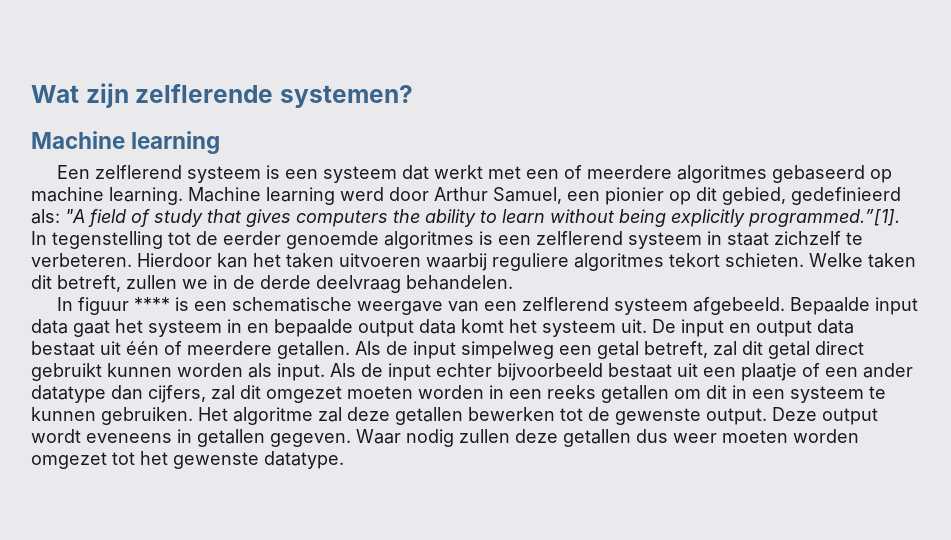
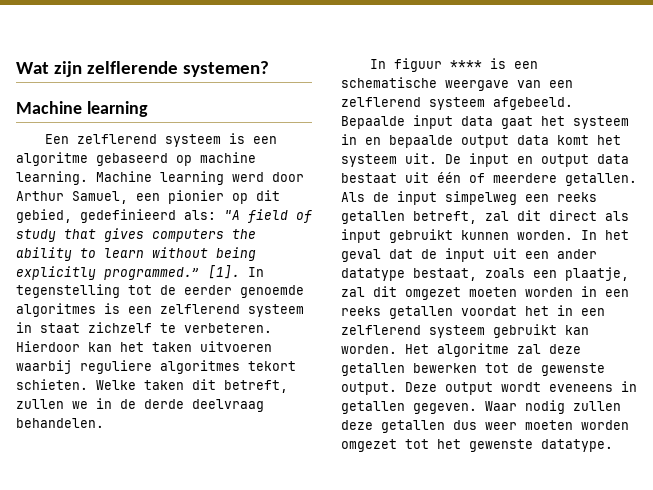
- Een zelflerend systeem is een systeem dat werkt met een of meerdere algoritmes gebaseerd op machine learning.
+ Een zelflerend systeem is een algoritme gebaseerd op machine learning.
- Machine learning werd door Arthur Samuel, een pionier op dit gebied, gedefinieerd als: "A field of study that gives computers the ability to learn without being explicitly programmed.”[1]. In tegenstelling tot de eerder genoemde algoritmes is een zelflerend systeem in staat zichzelf te verbeteren.
+ Machine learning werd door Arthur Samuel, een pionier op dit gebied, gedefinieerd als: "A field of study that gives computers the ability to learn without being explicitly programmed.” [1]. In tegenstelling tot de eerder genoemde algoritmes is een zelflerend systeem in staat zichzelf te verbeteren.
- Als de input simpelweg een getal betreft, zal dit getal direct gebruikt kunnen worden als input. Als de input echter bijvoorbeeld bestaat uit een plaatje of een ander datatype dan cijfers, zal dit omgezet moeten worden in een reeks getallen om dit in een systeem te kunnen gebruiken.
+ Als de input simpelweg een reeks getallen betreft, zal dit direct als input gebruikt kunnen worden. In het geval dat de input uit een ander datatype bestaat, zoals een plaatje, zal dit omgezet moeten worden in een reeks getallen voordat het in een zelflerend systeem gebruikt kan worden.

